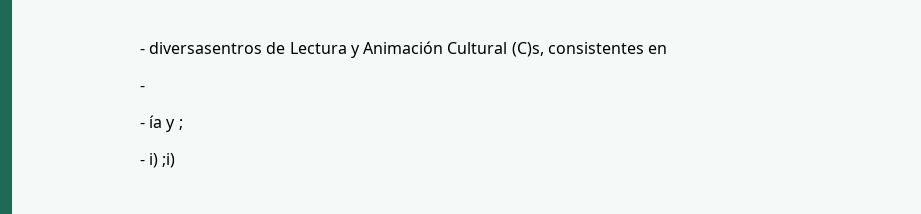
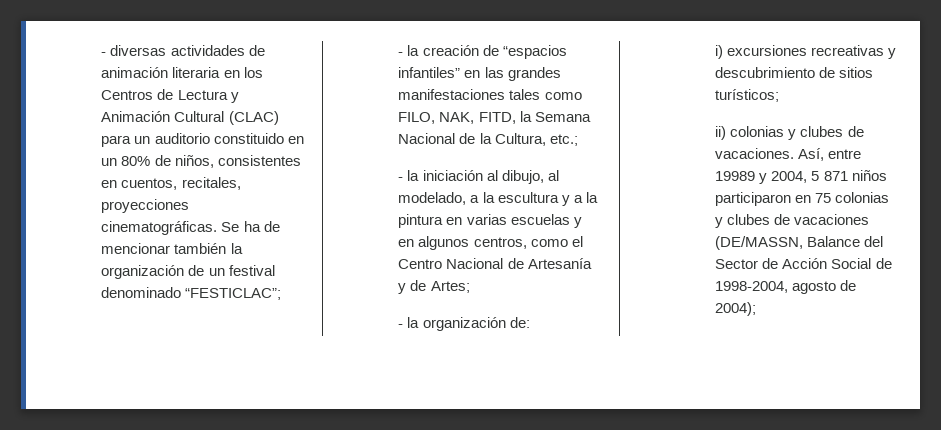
- - diversasentros de Lectura y Animación Cultural (C)s, consistentes en
- -
- - ía y ;
- - i) ;i)
+ - diversas actividades de animación literaria en los Centros de Lectura y Animación Cultural (CLAC) para un auditorio constituido en un 80% de niños, consistentes en cuentos, recitales, proyecciones cinematográficas. Se ha de mencionar también la organización de un festival denominado “FESTICLAC”;
+ - la creación de “espacios infantiles” en las grandes manifestaciones tales como FILO, NAK, FITD, la Semana Nacional de la Cultura, etc.;
+ - la iniciación al dibujo, al modelado, a la escultura y a la pintura en varias escuelas y en algunos centros, como el Centro Nacional de Artesanía y de Artes;
+ - la organización de:
+ i) excursiones recreativas y descubrimiento de sitios turísticos;
+ ii) colonias y clubes de vacaciones. Así, entre 19989 y 2004, 5 871 niños participaron en 75 colonias y clubes de vacaciones (DE/MASSN, Balance del Sector de Acción Social de 1998-2004, agosto de 2004);

